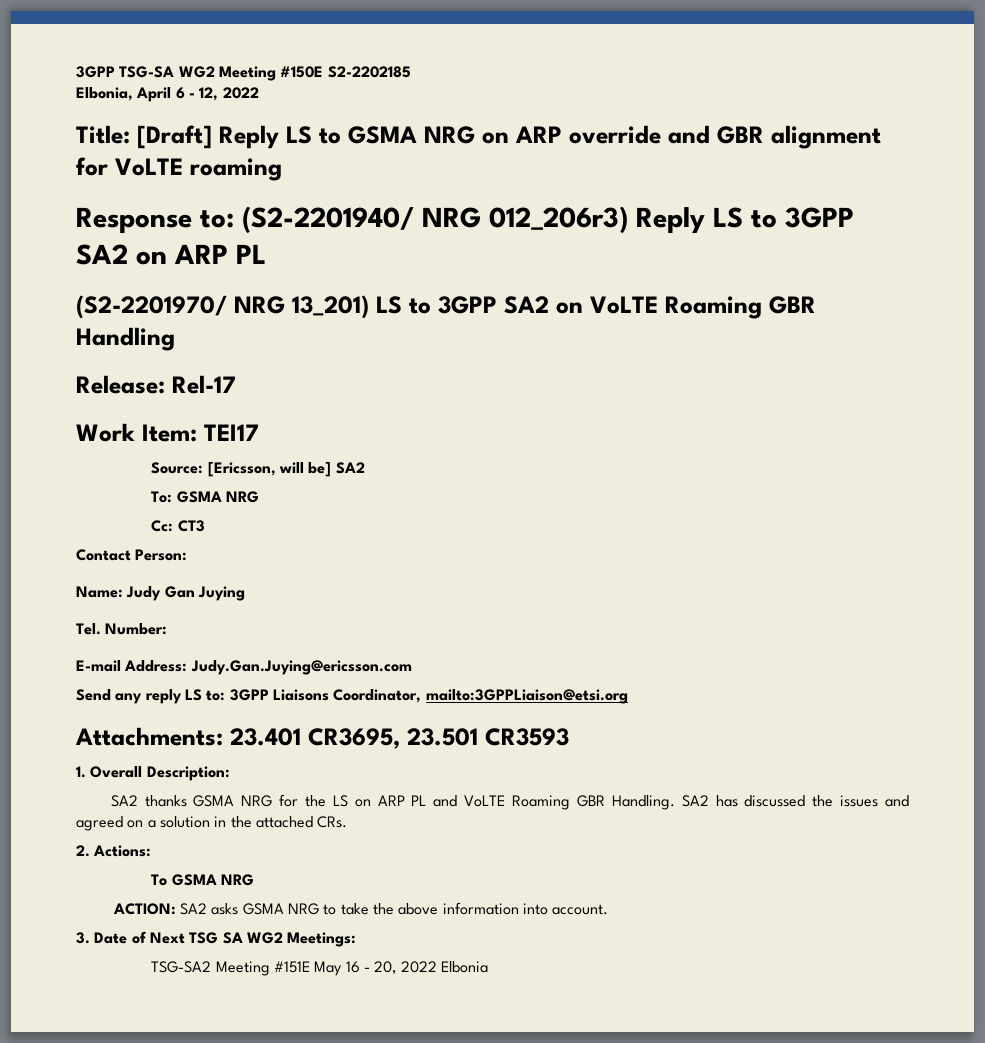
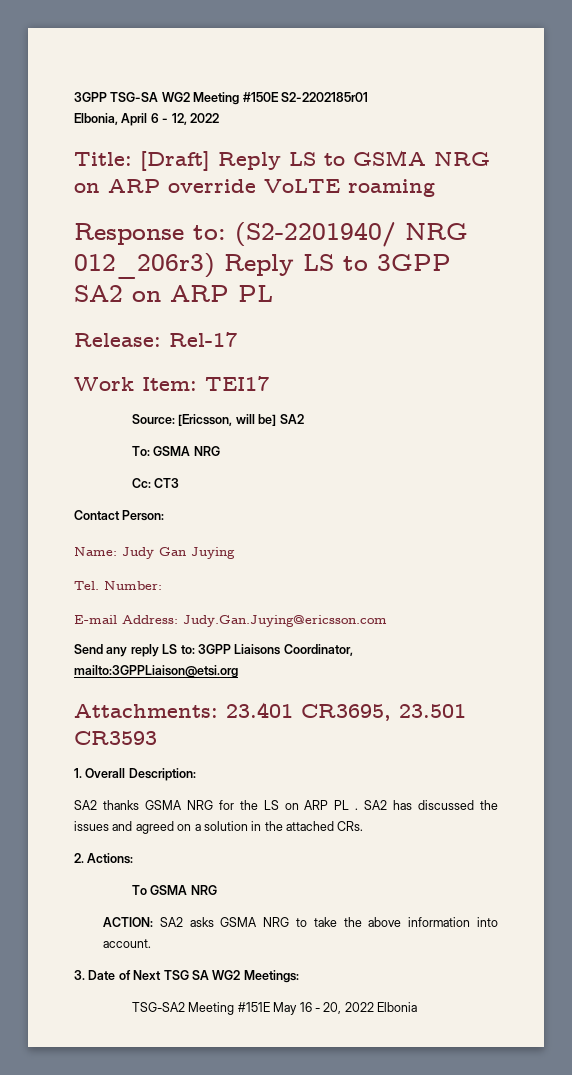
- 3GPP TSG-SA WG2 Meeting #150E S2-2202185
+ 3GPP TSG-SA WG2 Meeting #150E S2-2202185r01
- Title: [Draft] Reply LS to GSMA NRG on ARP override and GBR alignment for VoLTE roaming
+ Title: [Draft] Reply LS to GSMA NRG on ARP override VoLTE roaming
- (S2-2201970/ NRG 13_201) LS to 3GPP SA2 on VoLTE Roaming GBR Handling
- SA2 thanks GSMA NRG for the LS on ARP PL and VoLTE Roaming GBR Handling.
+ SA2 thanks GSMA NRG for the LS on ARP PL .

